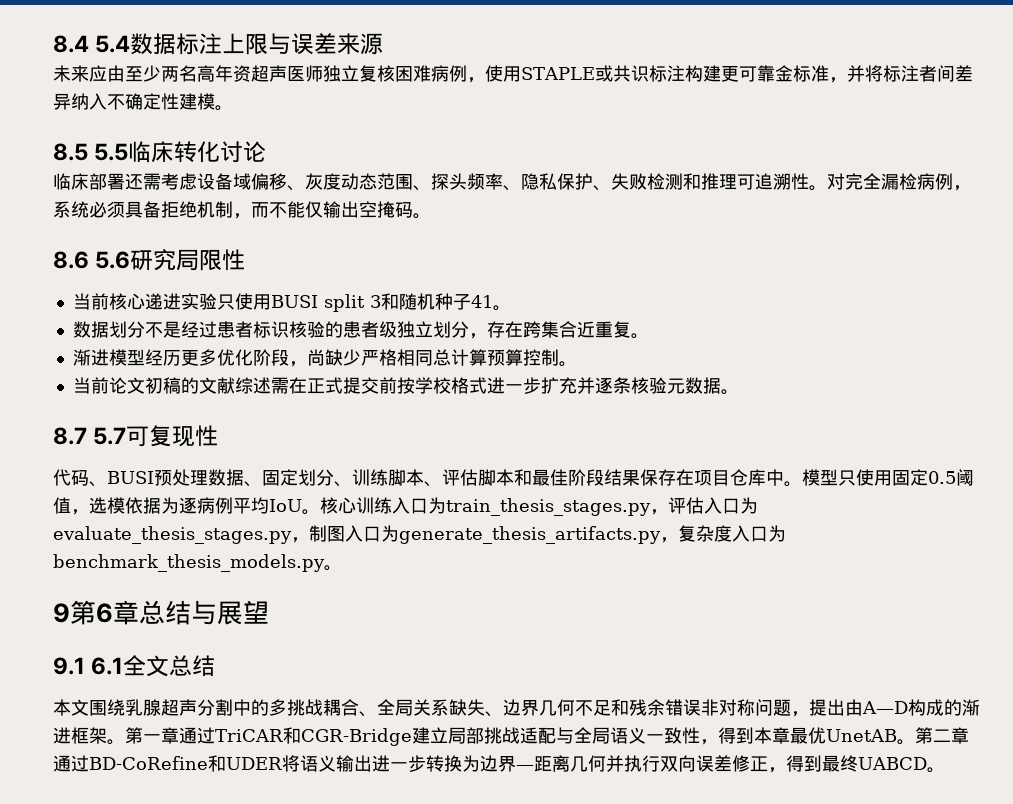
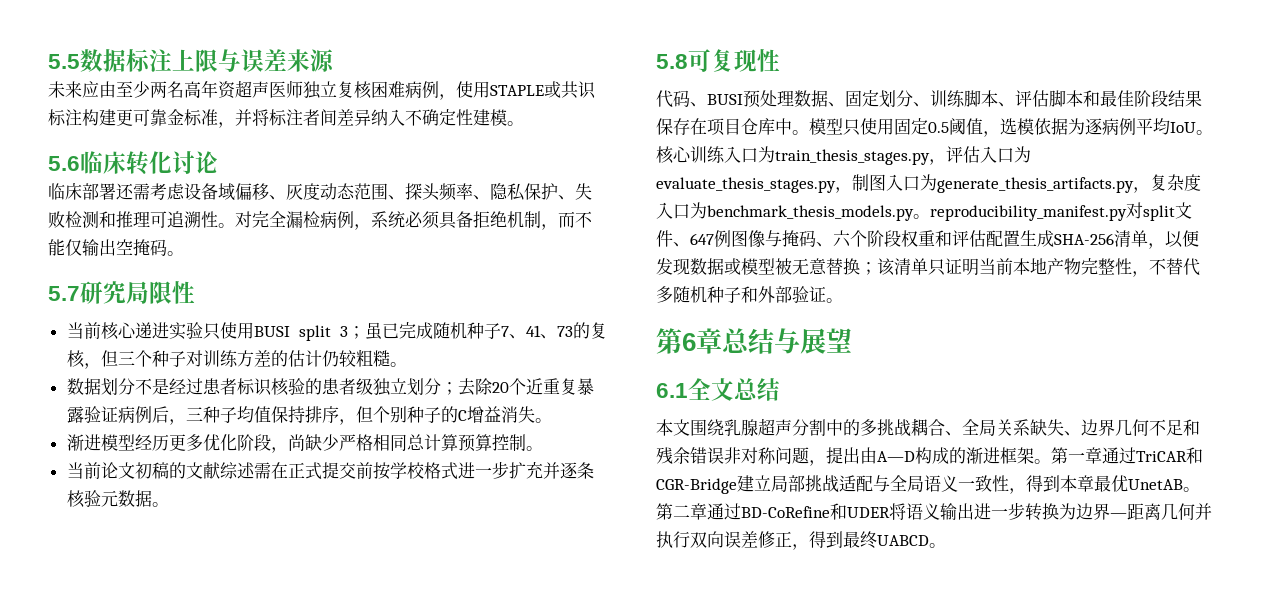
- 8.4 5.4数据标注上限与误差来源
+ 5.5数据标注上限与误差来源
- 8.5 5.5临床转化讨论
+ 5.6临床转化讨论
- 8.6 5.6研究局限性
+ 5.7研究局限性
- 当前核心递进实验只使用BUSI split 3和随机种子41。
+ 当前核心递进实验只使用BUSI split 3；虽已完成随机种子7、41、73的复核，但三个种子对训练方差的估计仍较粗糙。
- 数据划分不是经过患者标识核验的患者级独立划分，存在跨集合近重复。
+ 数据划分不是经过患者标识核验的患者级独立划分；去除20个近重复暴露验证病例后，三种子均值保持排序，但个别种子的C增益消失。
- 8.7 5.7可复现性
+ 5.8可复现性
- 核心训练入口为train_thesis_stages.py，评估入口为evaluate_thesis_stages.py，制图入口为generate_thesis_artifacts.py，复杂度入口为benchmark_thesis_models.py。
- 9第6章总结与展望
+ 核心训练入口为train_thesis_stages.py，评估入口为evaluate_thesis_stages.py，制图入口为generate_thesis_artifacts.py，复杂度入口为benchmark_thesis_models.py。reproducibility_manifest.py对split文件、647例图像与掩码、六个阶段权重和评估配置生成SHA-256清单，以便发现数据或模型被无意替换；该清单只证明当前本地产物完整性，不替代多随机种子和外部验证。
+ 第6章总结与展望
- 9.1 6.1全文总结
+ 6.1全文总结

